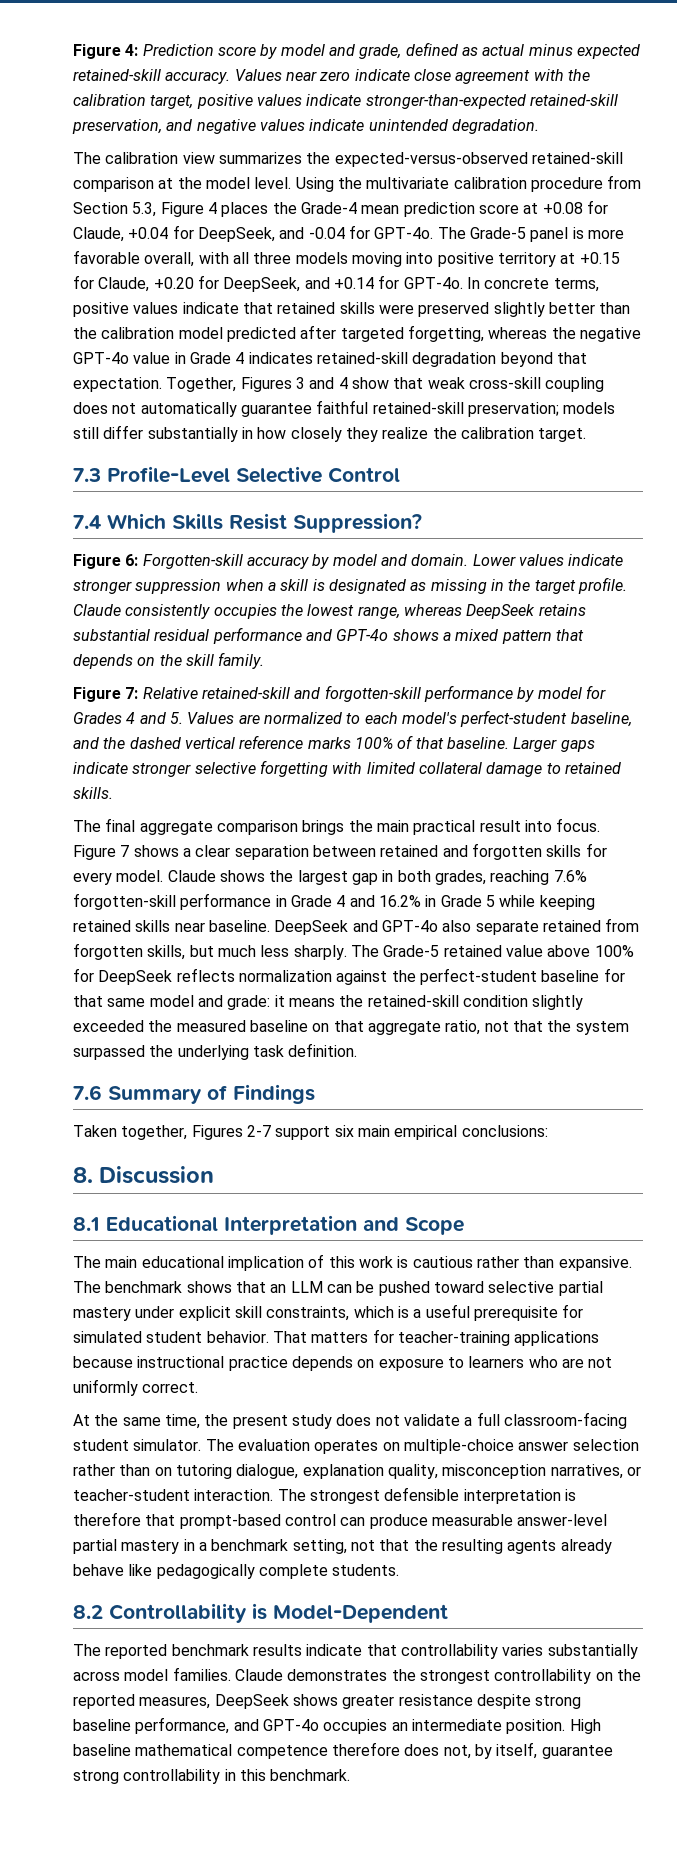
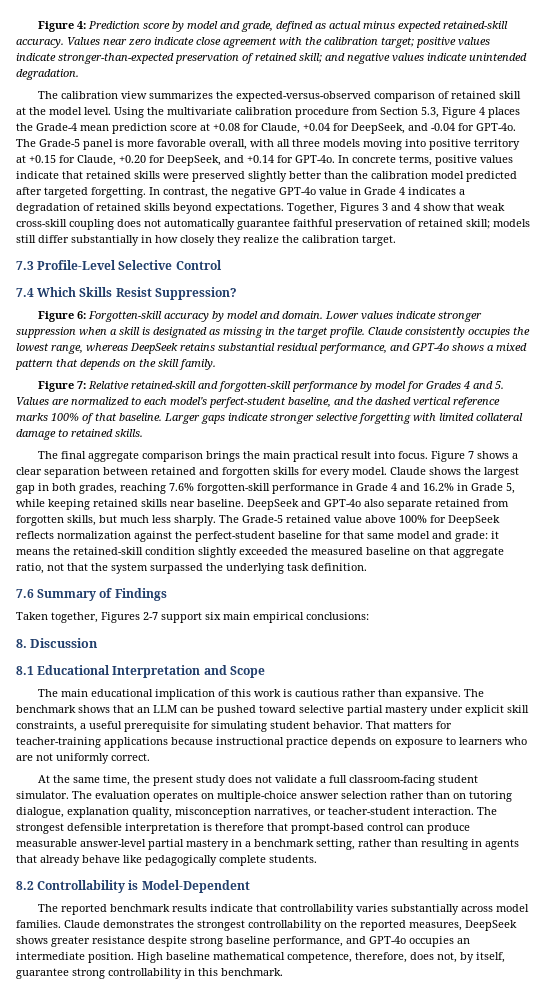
- Values near zero indicate close agreement with the calibration target, positive values indicate stronger-than-expected retained-skill preservation, and negative values indicate unintended degradation.
+ Values near zero indicate close agreement with the calibration target; positive values indicate stronger-than-expected preservation of retained skill; and negative values indicate unintended degradation.
- The calibration view summarizes the expected-versus-observed retained-skill comparison at the model level.
+ The calibration view summarizes the expected-versus-observed comparison of retained skill at the model level.
- In concrete terms, positive values indicate that retained skills were preserved slightly better than the calibration model predicted after targeted forgetting, whereas the negative GPT-4o value in Grade 4 indicates retained-skill degradation beyond that expectation.
+ In concrete terms, positive values indicate that retained skills were preserved slightly better than the calibration model predicted after targeted forgetting. In contrast, the negative GPT-4o value in Grade 4 indicates a degradation of retained skills beyond expectations.
- Together, Figures 3 and 4 show that weak cross-skill coupling does not automatically guarantee faithful retained-skill preservation; models still differ substantially in how closely they realize the calibration target.
+ Together, Figures 3 and 4 show that weak cross-skill coupling does not automatically guarantee faithful preservation of retained skill; models still differ substantially in how closely they realize the calibration target.
- Claude consistently occupies the lowest range, whereas DeepSeek retains substantial residual performance and GPT-4o shows a mixed pattern that depends on the skill family.
+ Claude consistently occupies the lowest range, whereas DeepSeek retains substantial residual performance, and GPT-4o shows a mixed pattern that depends on the skill family.
- Claude shows the largest gap in both grades, reaching 7.6% forgotten-skill performance in Grade 4 and 16.2% in Grade 5 while keeping retained skills near baseline.
+ Claude shows the largest gap in both grades, reaching 7.6% forgotten-skill performance in Grade 4 and 16.2% in Grade 5, while keeping retained skills near baseline.
- The benchmark shows that an LLM can be pushed toward selective partial mastery under explicit skill constraints, which is a useful prerequisite for simulated student behavior.
+ The benchmark shows that an LLM can be pushed toward selective partial mastery under explicit skill constraints, a useful prerequisite for simulating student behavior.
- The strongest defensible interpretation is therefore that prompt-based control can produce measurable answer-level partial mastery in a benchmark setting, not that the resulting agents already behave like pedagogically complete students.
+ The strongest defensible interpretation is therefore that prompt-based control can produce measurable answer-level partial mastery in a benchmark setting, rather than resulting in agents that already behave like pedagogically complete students.
- High baseline mathematical competence therefore does not, by itself, guarantee strong controllability in this benchmark.
+ High baseline mathematical competence, therefore, does not, by itself, guarantee strong controllability in this benchmark.

